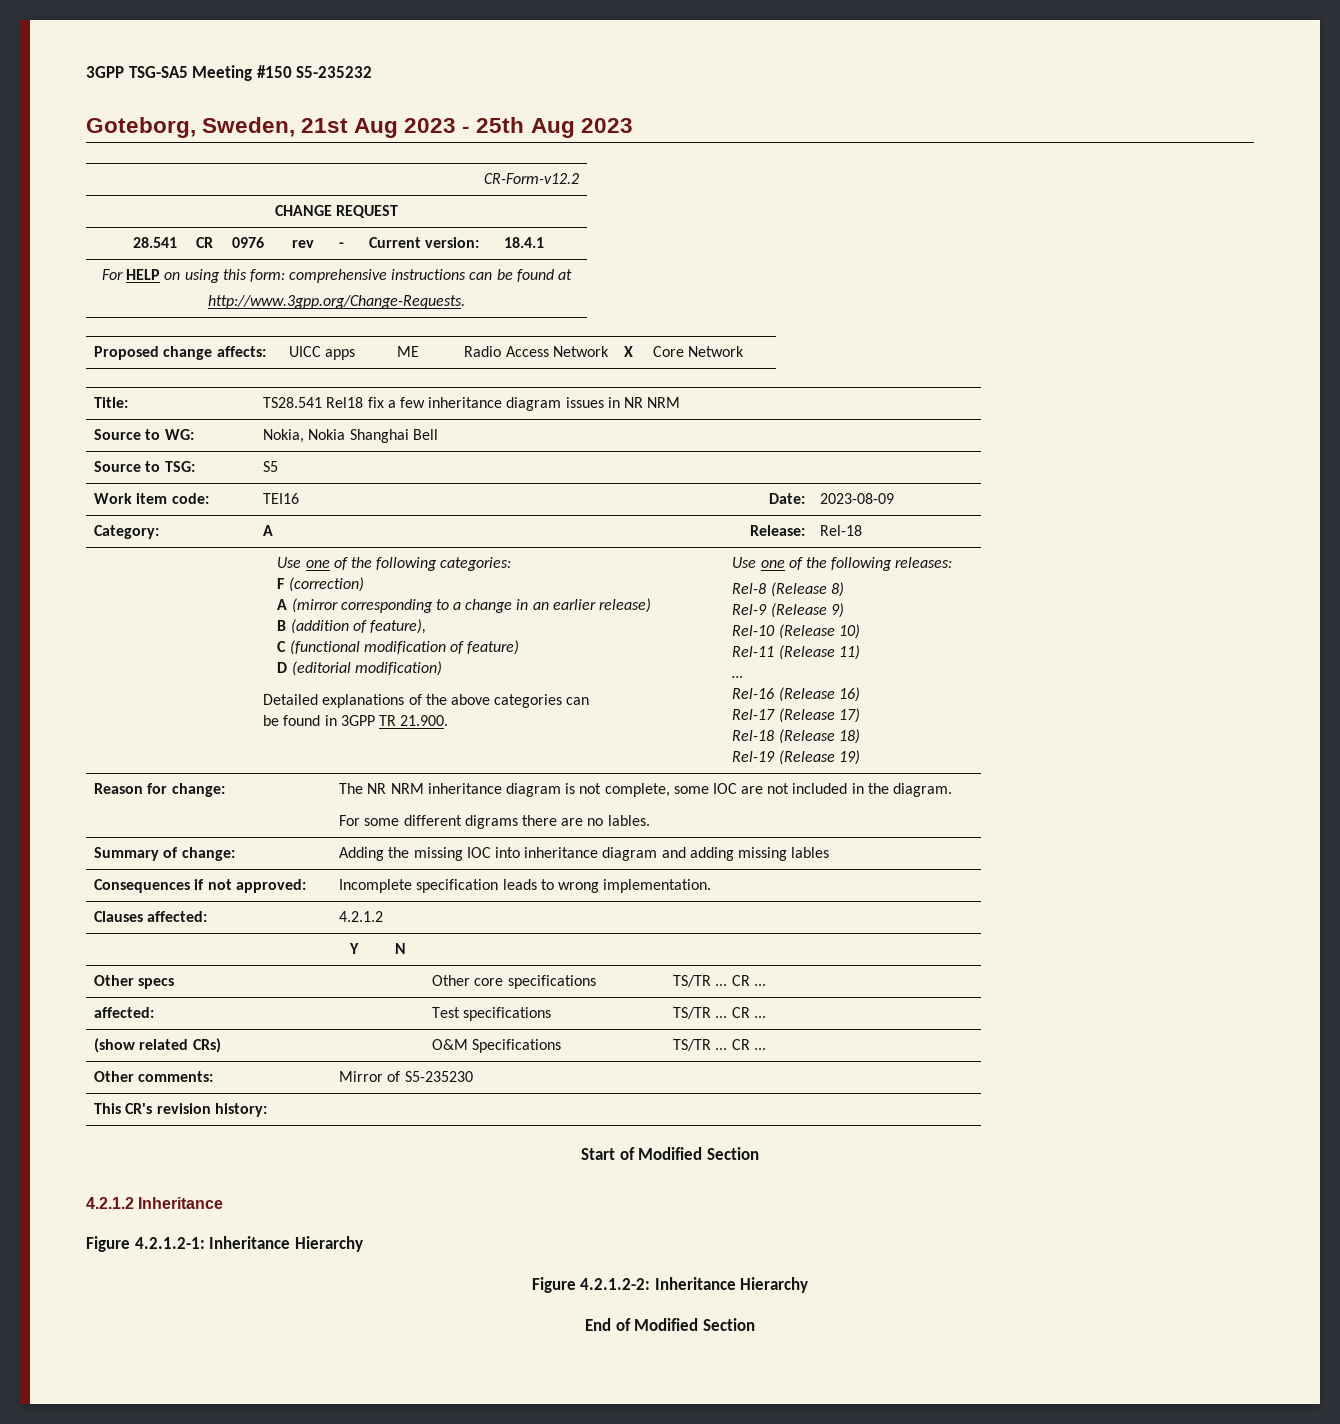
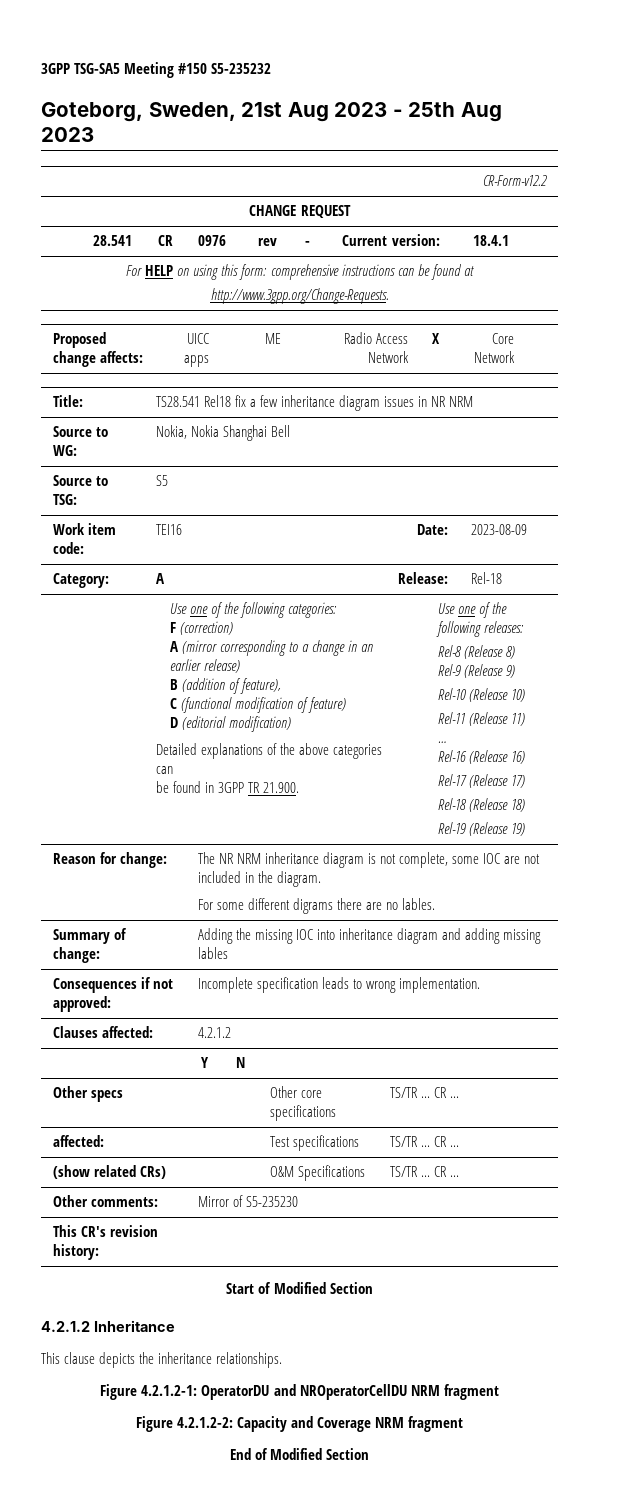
- Figure 4.2.1.2-1: Inheritance Hierarchy
- Figure 4.2.1.2-2: Inheritance Hierarchy
+ This clause depicts the inheritance relationships.
+ Figure 4.2.1.2-1: OperatorDU and NROperatorCellDU NRM fragment
+ Figure 4.2.1.2-2: Capacity and Coverage NRM fragment

